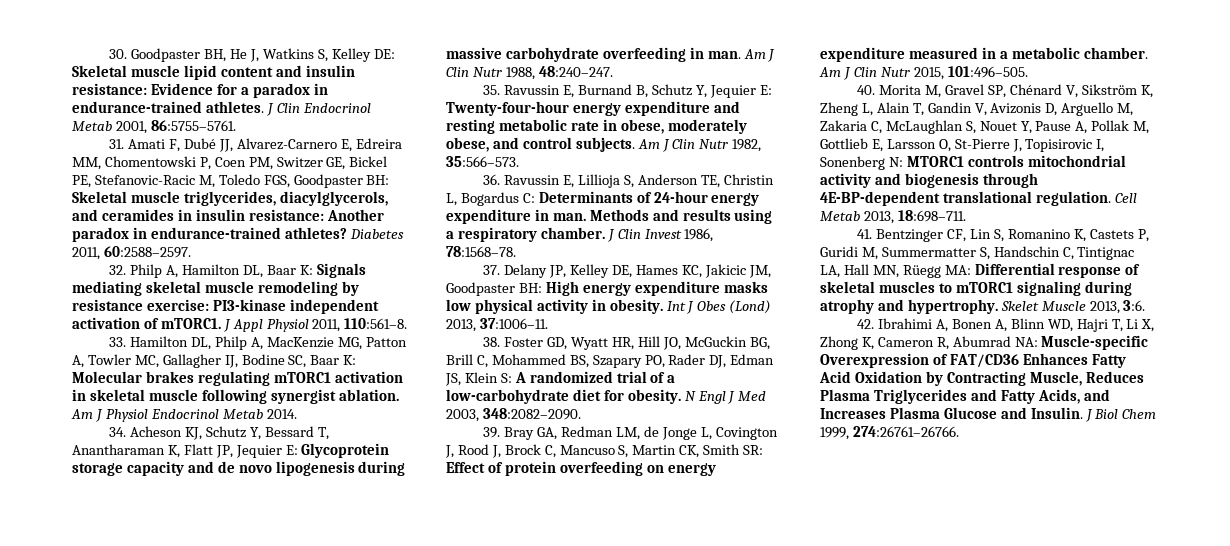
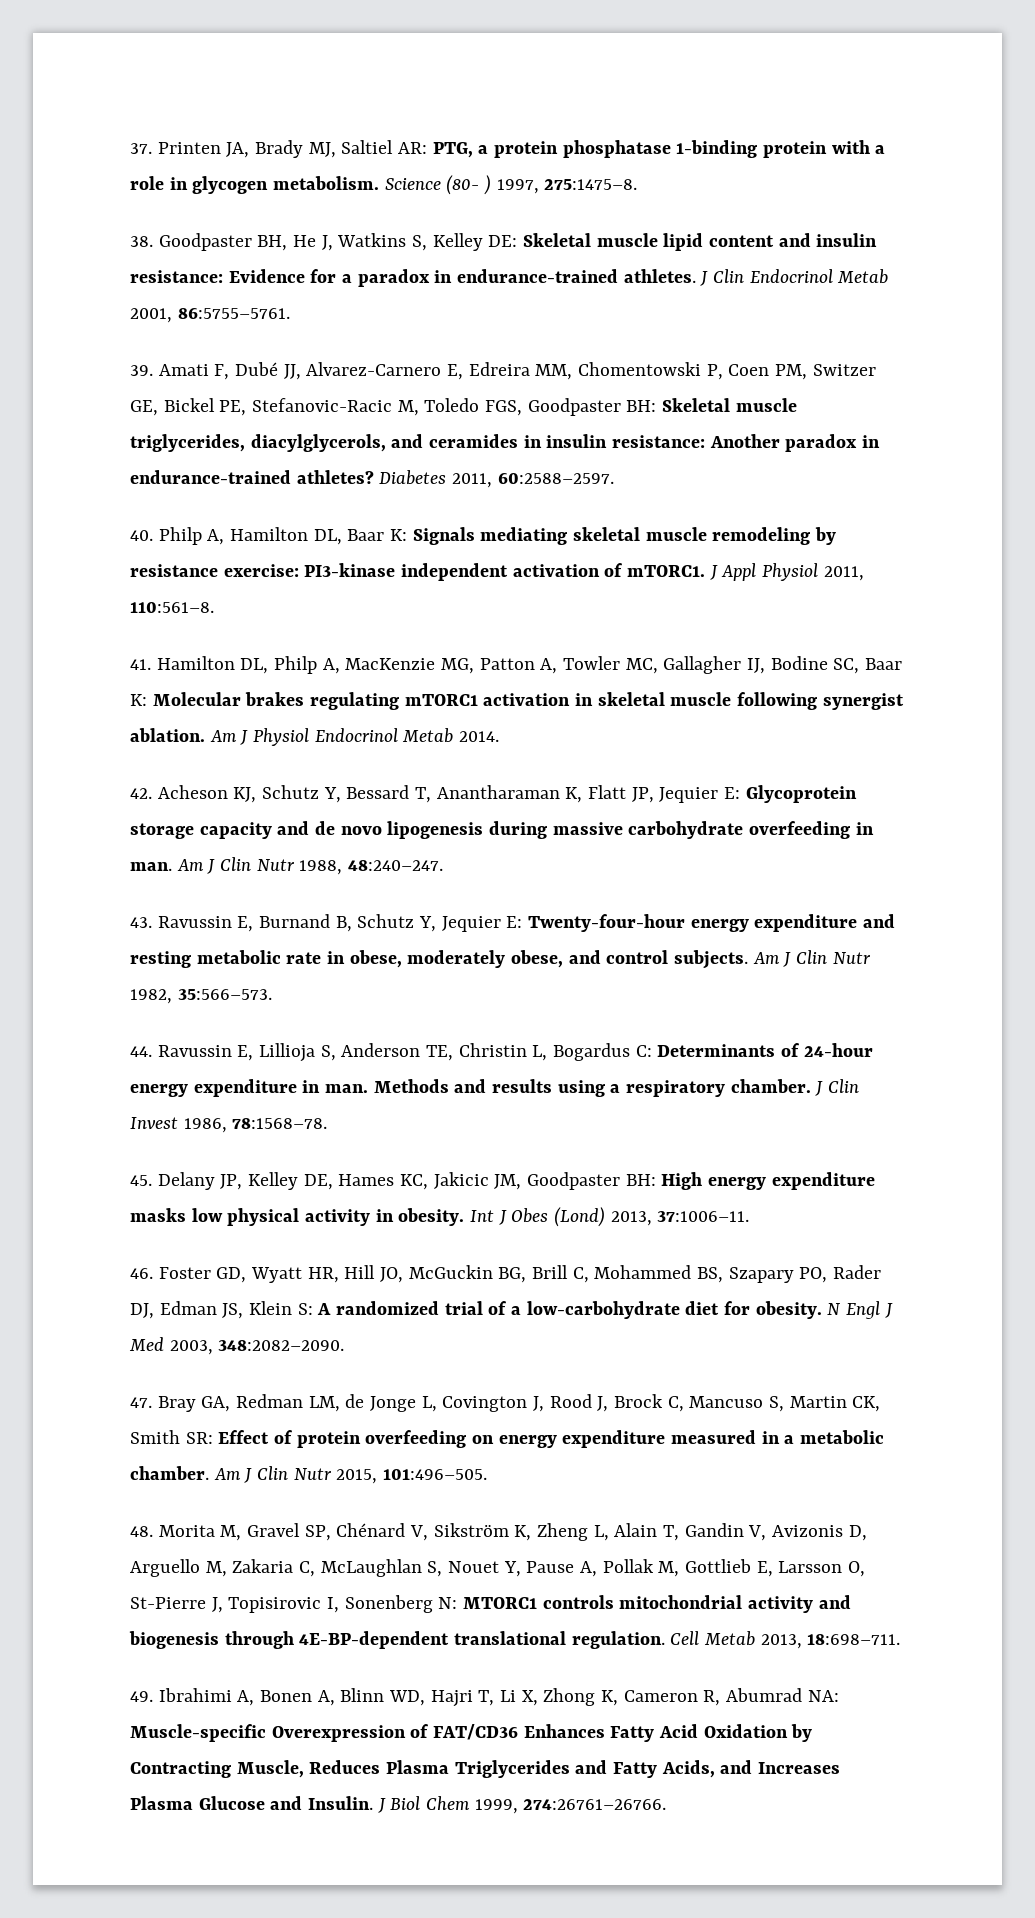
- 30. Goodpaster BH, He J, Watkins S, Kelley DE: Skeletal muscle lipid content and insulin resistance: Evidence for a paradox in endurance-trained athletes.
+ 37. Printen JA, Brady MJ, Saltiel AR: PTG, a protein phosphatase 1-binding protein with a role in glycogen metabolism. Science (80- ) 1997, 275:1475–8.
+ 38. Goodpaster BH, He J, Watkins S, Kelley DE: Skeletal muscle lipid content and insulin resistance: Evidence for a paradox in endurance-trained athletes.
- 31. Amati F, Dubé JJ, Alvarez-Carnero E, Edreira MM, Chomentowski P, Coen PM, Switzer GE, Bickel PE, Stefanovic-Racic M, Toledo FGS, Goodpaster BH: Skeletal muscle triglycerides, diacylglycerols, and ceramides in insulin resistance: Another paradox in endurance-trained athletes?
+ 39. Amati F, Dubé JJ, Alvarez-Carnero E, Edreira MM, Chomentowski P, Coen PM, Switzer GE, Bickel PE, Stefanovic-Racic M, Toledo FGS, Goodpaster BH: Skeletal muscle triglycerides, diacylglycerols, and ceramides in insulin resistance: Another paradox in endurance-trained athletes?
- 32. Philp A, Hamilton DL, Baar K: Signals mediating skeletal muscle remodeling by resistance exercise: PI3-kinase independent activation of mTORC1.
+ 40. Philp A, Hamilton DL, Baar K: Signals mediating skeletal muscle remodeling by resistance exercise: PI3-kinase independent activation of mTORC1.
- 33. Hamilton DL, Philp A, MacKenzie MG, Patton A, Towler MC, Gallagher IJ, Bodine SC, Baar K: Molecular brakes regulating mTORC1 activation in skeletal muscle following synergist ablation.
+ 41. Hamilton DL, Philp A, MacKenzie MG, Patton A, Towler MC, Gallagher IJ, Bodine SC, Baar K: Molecular brakes regulating mTORC1 activation in skeletal muscle following synergist ablation.
- 34. Acheson KJ, Schutz Y, Bessard T, Anantharaman K, Flatt JP, Jequier E: Glycoprotein storage capacity and de novo lipogenesis during massive carbohydrate overfeeding in man.
+ 42. Acheson KJ, Schutz Y, Bessard T, Anantharaman K, Flatt JP, Jequier E: Glycoprotein storage capacity and de novo lipogenesis during massive carbohydrate overfeeding in man.
- 35. Ravussin E, Burnand B, Schutz Y, Jequier E: Twenty-four-hour energy expenditure and resting metabolic rate in obese, moderately obese, and control subjects.
+ 43. Ravussin E, Burnand B, Schutz Y, Jequier E: Twenty-four-hour energy expenditure and resting metabolic rate in obese, moderately obese, and control subjects.
- 36. Ravussin E, Lillioja S, Anderson TE, Christin L, Bogardus C: Determinants of 24-hour energy expenditure in man.
+ 44. Ravussin E, Lillioja S, Anderson TE, Christin L, Bogardus C: Determinants of 24-hour energy expenditure in man.
- 37. Delany JP, Kelley DE, Hames KC, Jakicic JM, Goodpaster BH: High energy expenditure masks low physical activity in obesity.
+ 45. Delany JP, Kelley DE, Hames KC, Jakicic JM, Goodpaster BH: High energy expenditure masks low physical activity in obesity.
- 38. Foster GD, Wyatt HR, Hill JO, McGuckin BG, Brill C, Mohammed BS, Szapary PO, Rader DJ, Edman JS, Klein S: A randomized trial of a low-carbohydrate diet for obesity.
+ 46. Foster GD, Wyatt HR, Hill JO, McGuckin BG, Brill C, Mohammed BS, Szapary PO, Rader DJ, Edman JS, Klein S: A randomized trial of a low-carbohydrate diet for obesity.
- 39. Bray GA, Redman LM, de Jonge L, Covington J, Rood J, Brock C, Mancuso S, Martin CK, Smith SR: Effect of protein overfeeding on energy expenditure measured in a metabolic chamber.
+ 47. Bray GA, Redman LM, de Jonge L, Covington J, Rood J, Brock C, Mancuso S, Martin CK, Smith SR: Effect of protein overfeeding on energy expenditure measured in a metabolic chamber.
- 40. Morita M, Gravel SP, Chénard V, Sikström K, Zheng L, Alain T, Gandin V, Avizonis D, Arguello M, Zakaria C, McLaughlan S, Nouet Y, Pause A, Pollak M, Gottlieb E, Larsson O, St-Pierre J, Topisirovic I, Sonenberg N: MTORC1 controls mitochondrial activity and biogenesis through 4E-BP-dependent translational regulation.
+ 48. Morita M, Gravel SP, Chénard V, Sikström K, Zheng L, Alain T, Gandin V, Avizonis D, Arguello M, Zakaria C, McLaughlan S, Nouet Y, Pause A, Pollak M, Gottlieb E, Larsson O, St-Pierre J, Topisirovic I, Sonenberg N: MTORC1 controls mitochondrial activity and biogenesis through 4E-BP-dependent translational regulation.
- 41. Bentzinger CF, Lin S, Romanino K, Castets P, Guridi M, Summermatter S, Handschin C, Tintignac LA, Hall MN, Rüegg MA: Differential response of skeletal muscles to mTORC1 signaling during atrophy and hypertrophy. Skelet Muscle 2013, 3:6.
- 42. Ibrahimi A, Bonen A, Blinn WD, Hajri T, Li X, Zhong K, Cameron R, Abumrad NA: Muscle-specific Overexpression of FAT/CD36 Enhances Fatty Acid Oxidation by Contracting Muscle, Reduces Plasma Triglycerides and Fatty Acids, and Increases Plasma Glucose and Insulin.
+ 49. Ibrahimi A, Bonen A, Blinn WD, Hajri T, Li X, Zhong K, Cameron R, Abumrad NA: Muscle-specific Overexpression of FAT/CD36 Enhances Fatty Acid Oxidation by Contracting Muscle, Reduces Plasma Triglycerides and Fatty Acids, and Increases Plasma Glucose and Insulin.

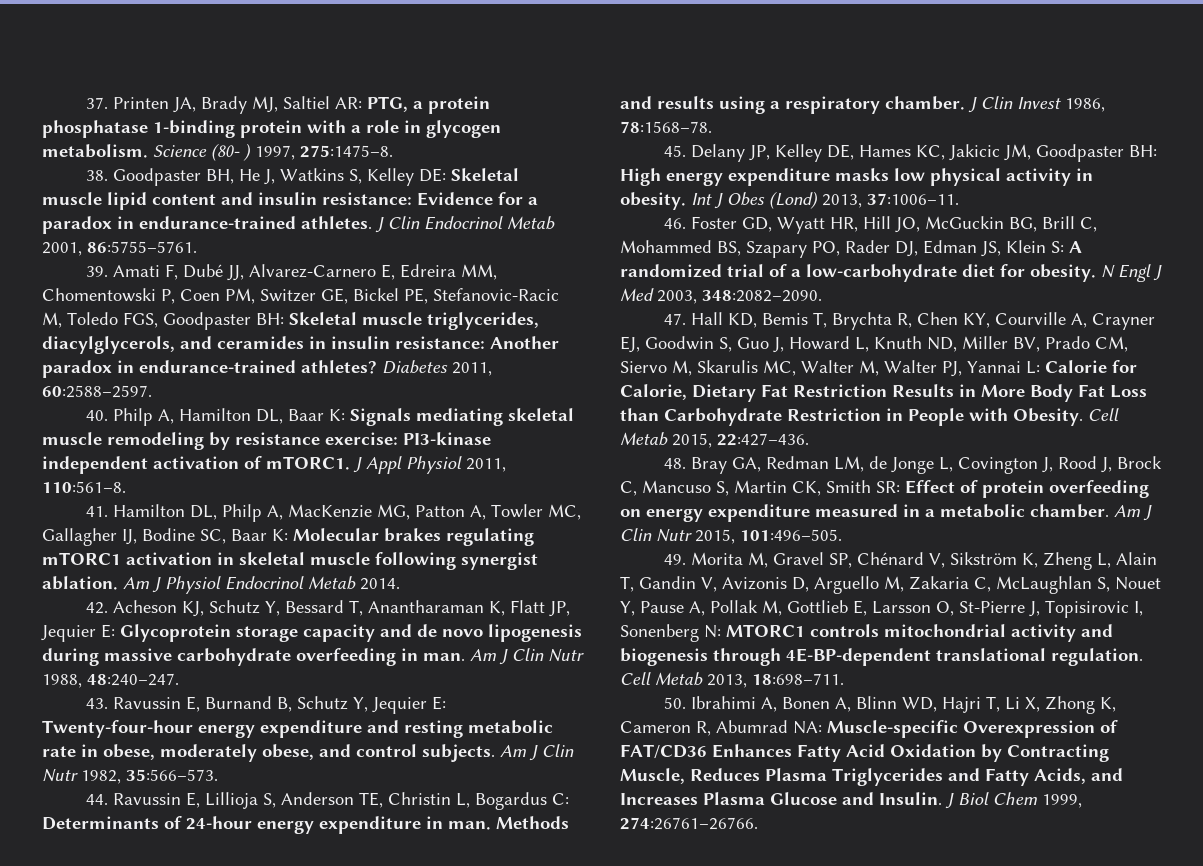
- 47. Bray GA, Redman LM, de Jonge L, Covington J, Rood J, Brock C, Mancuso S, Martin CK, Smith SR: Effect of protein overfeeding on energy expenditure measured in a metabolic chamber.
+ 47. Hall KD, Bemis T, Brychta R, Chen KY, Courville A, Crayner EJ, Goodwin S, Guo J, Howard L, Knuth ND, Miller BV, Prado CM, Siervo M, Skarulis MC, Walter M, Walter PJ, Yannai L: Calorie for Calorie, Dietary Fat Restriction Results in More Body Fat Loss than Carbohydrate Restriction in People with Obesity. Cell Metab 2015, 22:427–436.
+ 48. Bray GA, Redman LM, de Jonge L, Covington J, Rood J, Brock C, Mancuso S, Martin CK, Smith SR: Effect of protein overfeeding on energy expenditure measured in a metabolic chamber.
- 48. Morita M, Gravel SP, Chénard V, Sikström K, Zheng L, Alain T, Gandin V, Avizonis D, Arguello M, Zakaria C, McLaughlan S, Nouet Y, Pause A, Pollak M, Gottlieb E, Larsson O, St-Pierre J, Topisirovic I, Sonenberg N: MTORC1 controls mitochondrial activity and biogenesis through 4E-BP-dependent translational regulation.
+ 49. Morita M, Gravel SP, Chénard V, Sikström K, Zheng L, Alain T, Gandin V, Avizonis D, Arguello M, Zakaria C, McLaughlan S, Nouet Y, Pause A, Pollak M, Gottlieb E, Larsson O, St-Pierre J, Topisirovic I, Sonenberg N: MTORC1 controls mitochondrial activity and biogenesis through 4E-BP-dependent translational regulation.
- 49. Ibrahimi A, Bonen A, Blinn WD, Hajri T, Li X, Zhong K, Cameron R, Abumrad NA: Muscle-specific Overexpression of FAT/CD36 Enhances Fatty Acid Oxidation by Contracting Muscle, Reduces Plasma Triglycerides and Fatty Acids, and Increases Plasma Glucose and Insulin.
+ 50. Ibrahimi A, Bonen A, Blinn WD, Hajri T, Li X, Zhong K, Cameron R, Abumrad NA: Muscle-specific Overexpression of FAT/CD36 Enhances Fatty Acid Oxidation by Contracting Muscle, Reduces Plasma Triglycerides and Fatty Acids, and Increases Plasma Glucose and Insulin.

